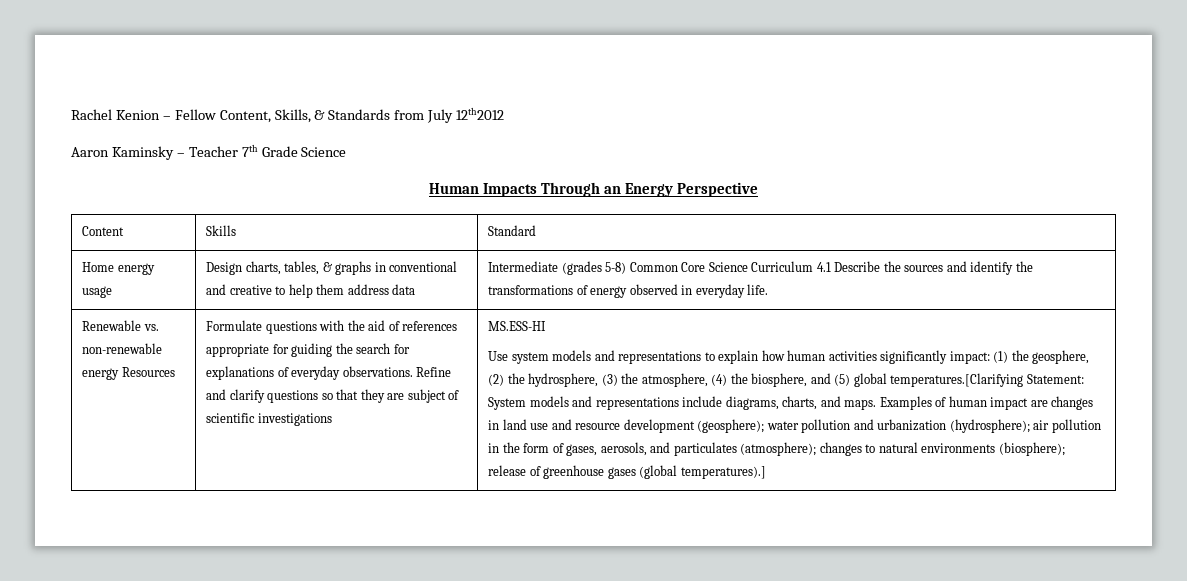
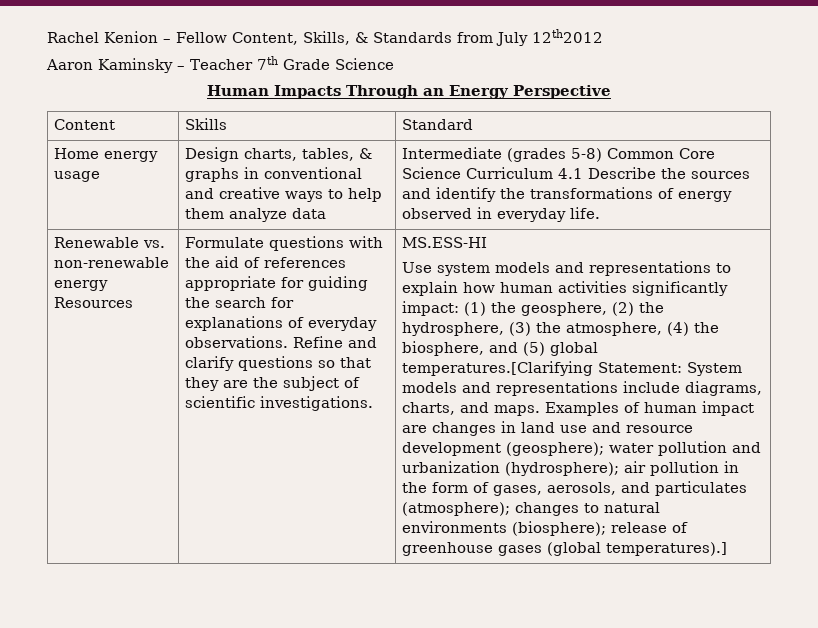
- Home energy usage | Design charts, tables, & graphs in conventional and creative to help them address data | Intermediate (grades 5-8) Common Core Science Curriculum 4.1 Describe the sources and identify the transformations of energy observed in everyday life.
+ Home energy usage | Design charts, tables, & graphs in conventional and creative ways to help them analyze data | Intermediate (grades 5-8) Common Core Science Curriculum 4.1 Describe the sources and identify the transformations of energy observed in everyday life.
- Refine and clarify questions so that they are subject of scientific investigations
+ Refine and clarify questions so that they are the subject of scientific investigations.

